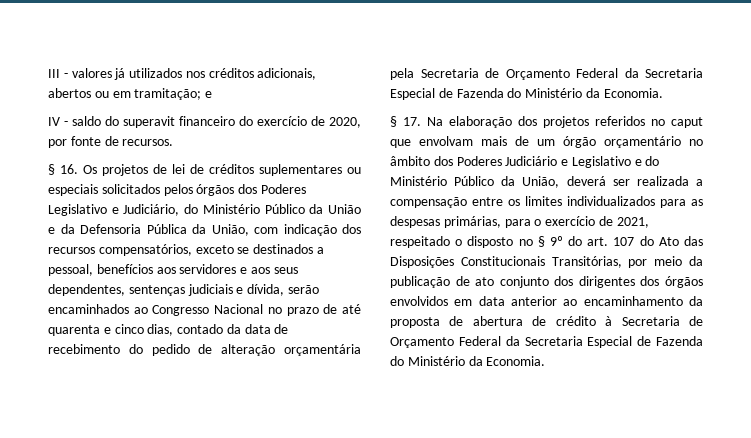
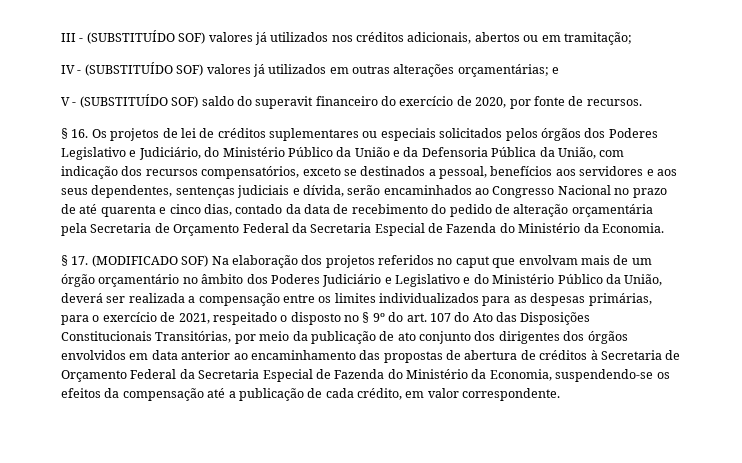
- III - valores já utilizados nos créditos adicionais, abertos ou em tramitação; e
+ III - (SUBSTITUÍDO SOF) valores já utilizados nos créditos adicionais, abertos ou em tramitação;
- IV - saldo do superavit financeiro do exercício de 2020, por fonte de recursos.
+ IV - (SUBSTITUÍDO SOF) valores já utilizados em outras alterações orçamentárias; e
+ V - (SUBSTITUÍDO SOF) saldo do superavit financeiro do exercício de 2020, por fonte de recursos.
- § 17. Na elaboração dos projetos referidos no caput que envolvam mais de um órgão orçamentário no âmbito dos Poderes Judiciário e Legislativo e do Ministério Público da União, deverá ser realizada a compensação entre os limites individualizados para as despesas primárias, para o exercício de 2021, respeitado o disposto no § 9º do art. 107 do Ato das Disposições Constitucionais Transitórias, por meio da publicação de ato conjunto dos dirigentes dos órgãos envolvidos em data anterior ao encaminhamento da proposta de abertura de crédito à Secretaria de Orçamento Federal da Secretaria Especial de Fazenda do Ministério da Economia.
+ § 17. (MODIFICADO SOF) Na elaboração dos projetos referidos no caput que envolvam mais de um órgão orçamentário no âmbito dos Poderes Judiciário e Legislativo e do Ministério Público da União, deverá ser realizada a compensação entre os limites individualizados para as despesas primárias, para o exercício de 2021, respeitado o disposto no § 9º do art. 107 do Ato das Disposições Constitucionais Transitórias, por meio da publicação de ato conjunto dos dirigentes dos órgãos envolvidos em data anterior ao encaminhamento das propostas de abertura de créditos à Secretaria de Orçamento Federal da Secretaria Especial de Fazenda do Ministério da Economia, suspendendo-se os efeitos da compensação até a publicação de cada crédito, em valor correspondente.

